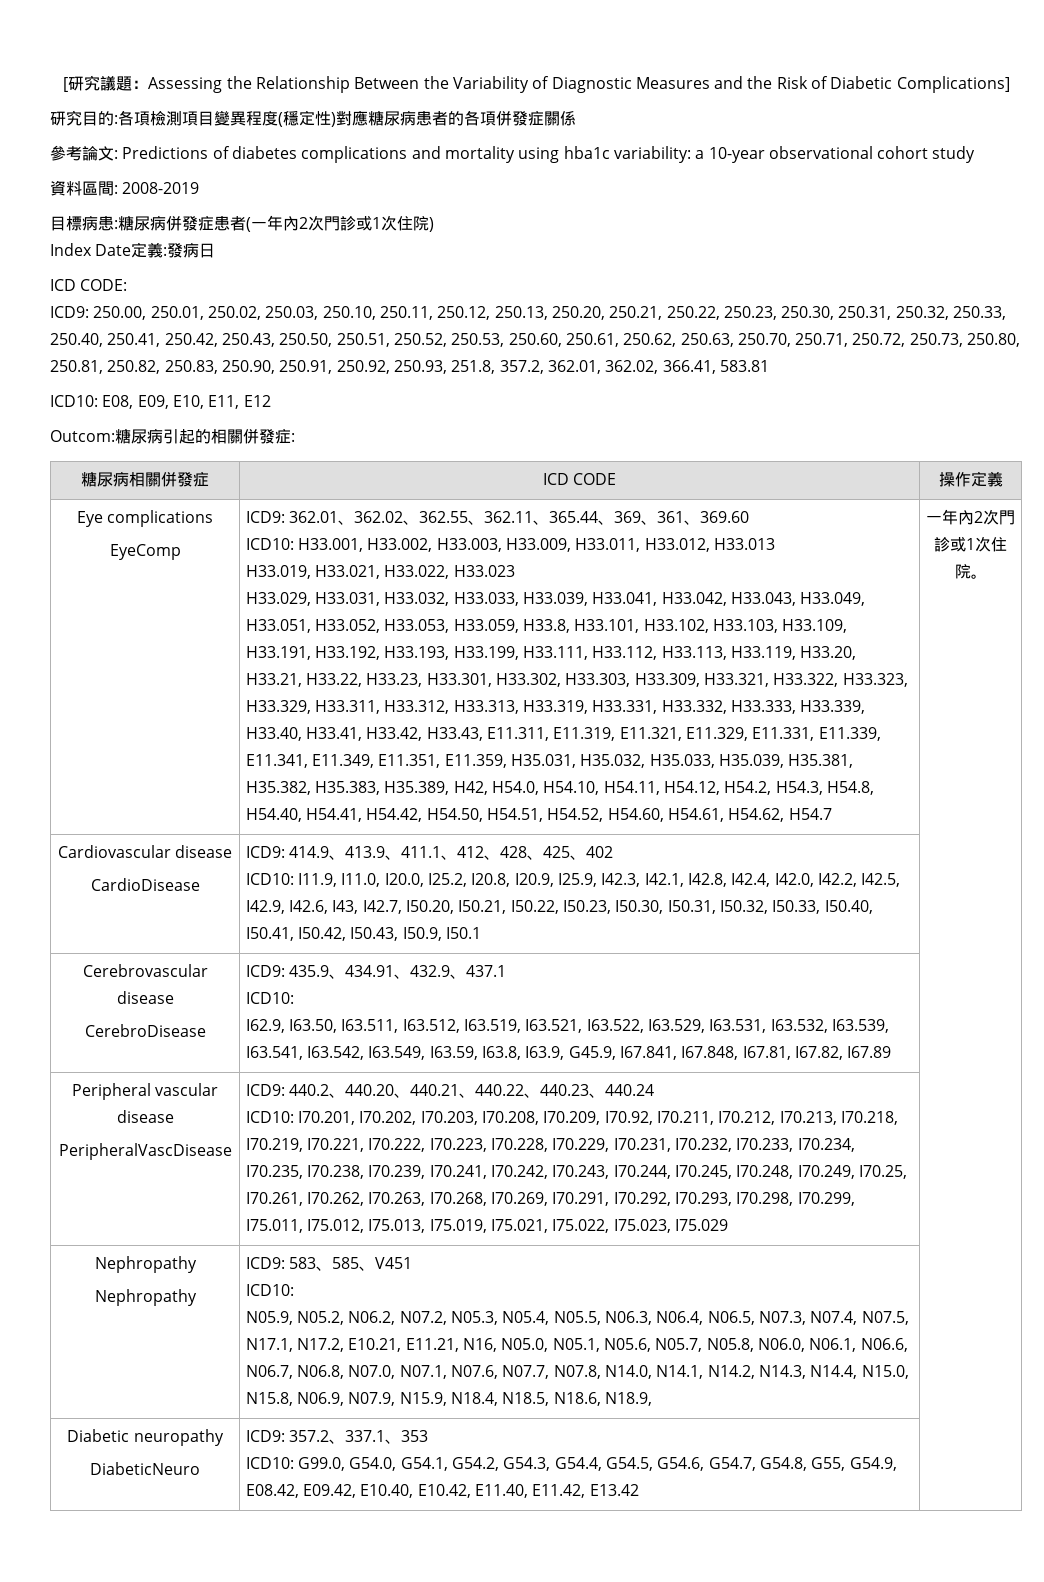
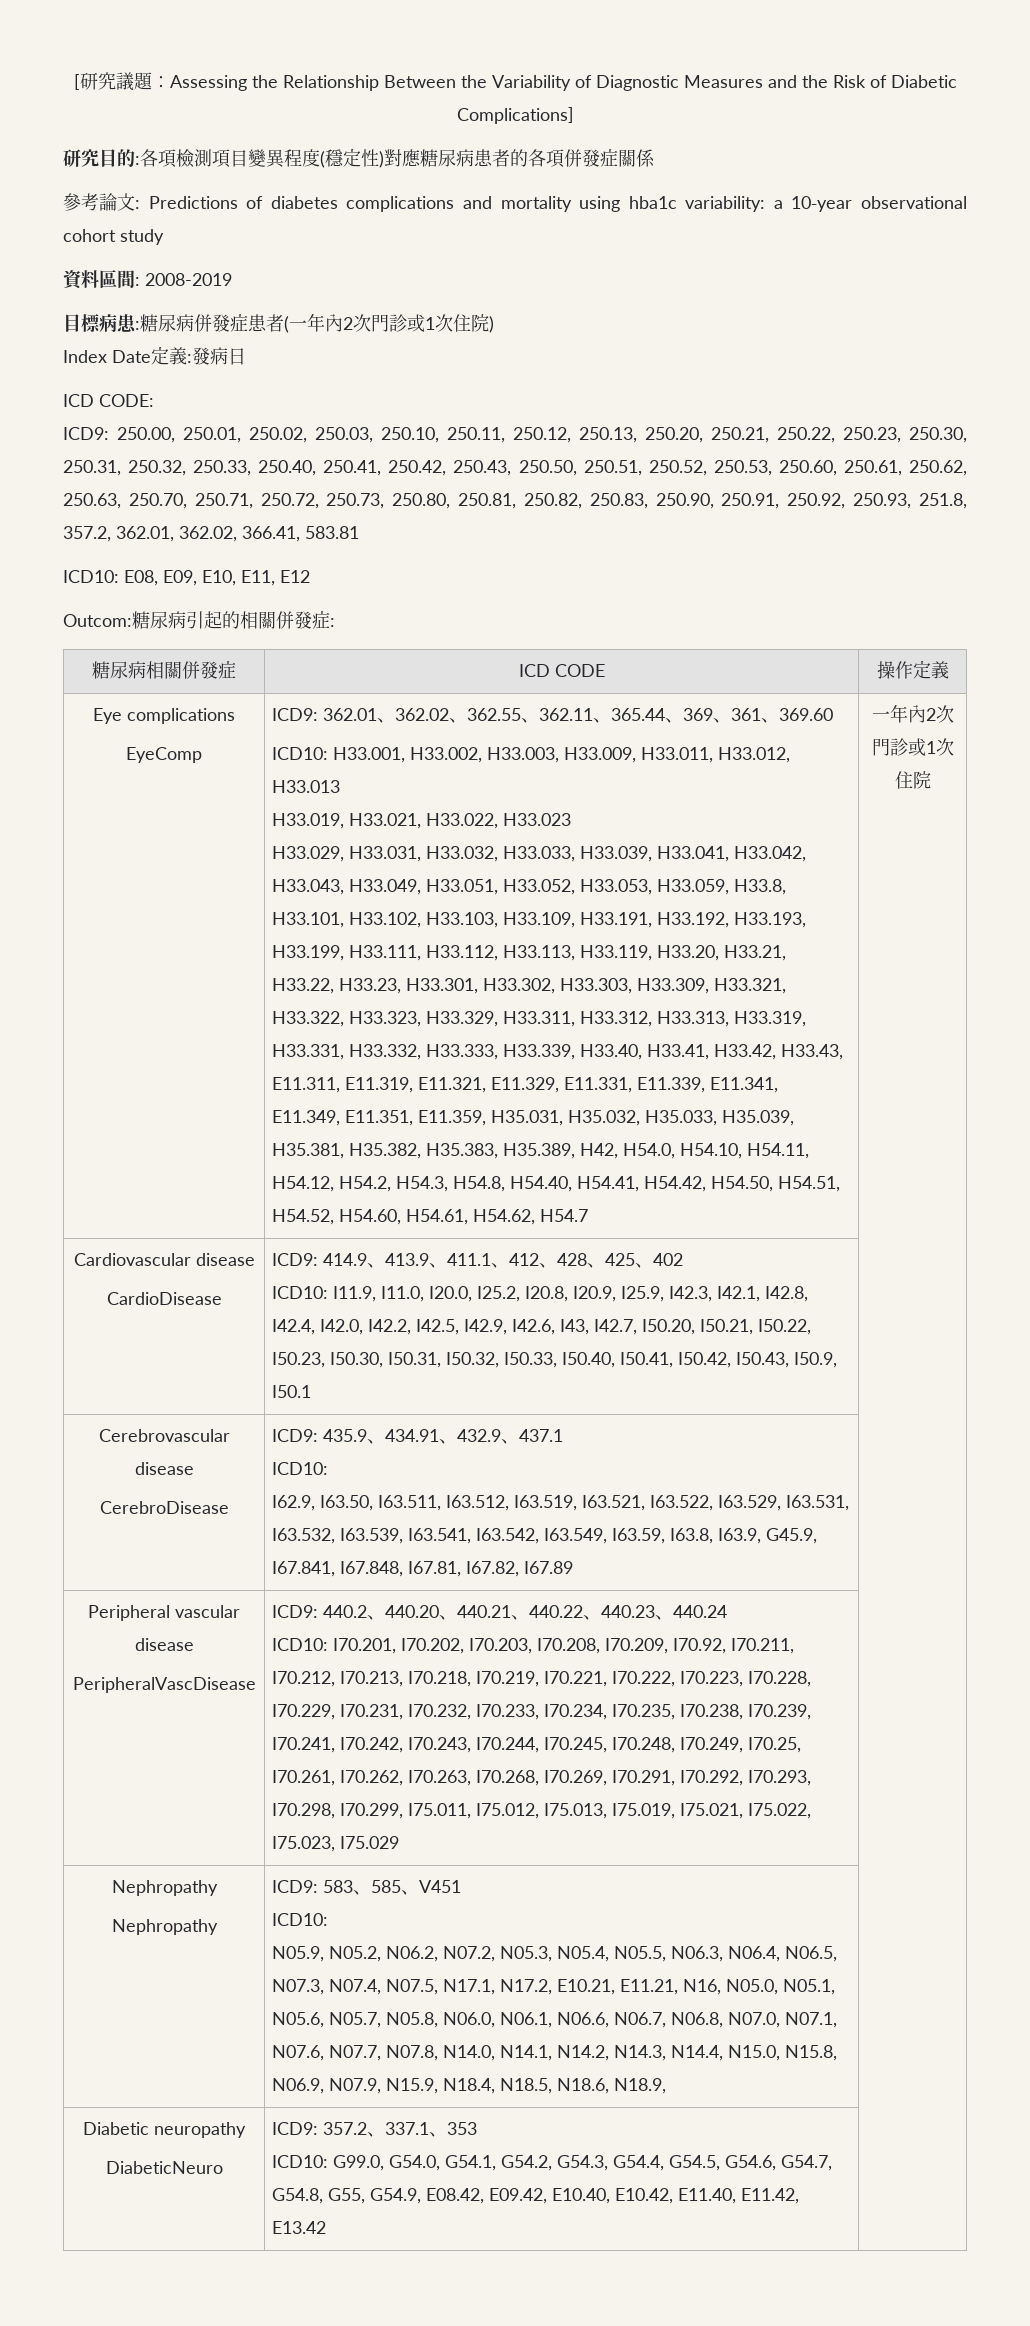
- H33.029, H33.031, H33.032, H33.033, H33.039, H33.041, H33.042, H33.043, H33.049, H33.051, H33.052, H33.053, H33.059, H33.8, H33.101, H33.102, H33.103, H33.109, H33.191, H33.192, H33.193, H33.199, H33.111, H33.112, H33.113, H33.119, H33.20, H33.21, H33.22, H33.23, H33.301, H33.302, H33.303, H33.309, H33.321, H33.322, H33.323, H33.329, H33.311, H33.312, H33.313, H33.319, H33.331, H33.332, H33.333, H33.339, H33.40, H33.41, H33.42, H33.43, E11.311, E11.319, E11.321, E11.329, E11.331, E11.339, E11.341, E11.349, E11.351, E11.359, H35.031, H35.032, H35.033, H35.039, H35.381, H35.382, H35.383, H35.389, H42, H54.0, H54.10, H54.11, H54.12, H54.2, H54.3, H54.8, H54.40, H54.41, H54.42, H54.50, H54.51, H54.52, H54.60, H54.61, H54.62, H54.7 | 一年內2次門診或1次住院。
+ H33.029, H33.031, H33.032, H33.033, H33.039, H33.041, H33.042, H33.043, H33.049, H33.051, H33.052, H33.053, H33.059, H33.8, H33.101, H33.102, H33.103, H33.109, H33.191, H33.192, H33.193, H33.199, H33.111, H33.112, H33.113, H33.119, H33.20, H33.21, H33.22, H33.23, H33.301, H33.302, H33.303, H33.309, H33.321, H33.322, H33.323, H33.329, H33.311, H33.312, H33.313, H33.319, H33.331, H33.332, H33.333, H33.339, H33.40, H33.41, H33.42, H33.43, E11.311, E11.319, E11.321, E11.329, E11.331, E11.339, E11.341, E11.349, E11.351, E11.359, H35.031, H35.032, H35.033, H35.039, H35.381, H35.382, H35.383, H35.389, H42, H54.0, H54.10, H54.11, H54.12, H54.2, H54.3, H54.8, H54.40, H54.41, H54.42, H54.50, H54.51, H54.52, H54.60, H54.61, H54.62, H54.7 | 一年內2次門診或1次住院

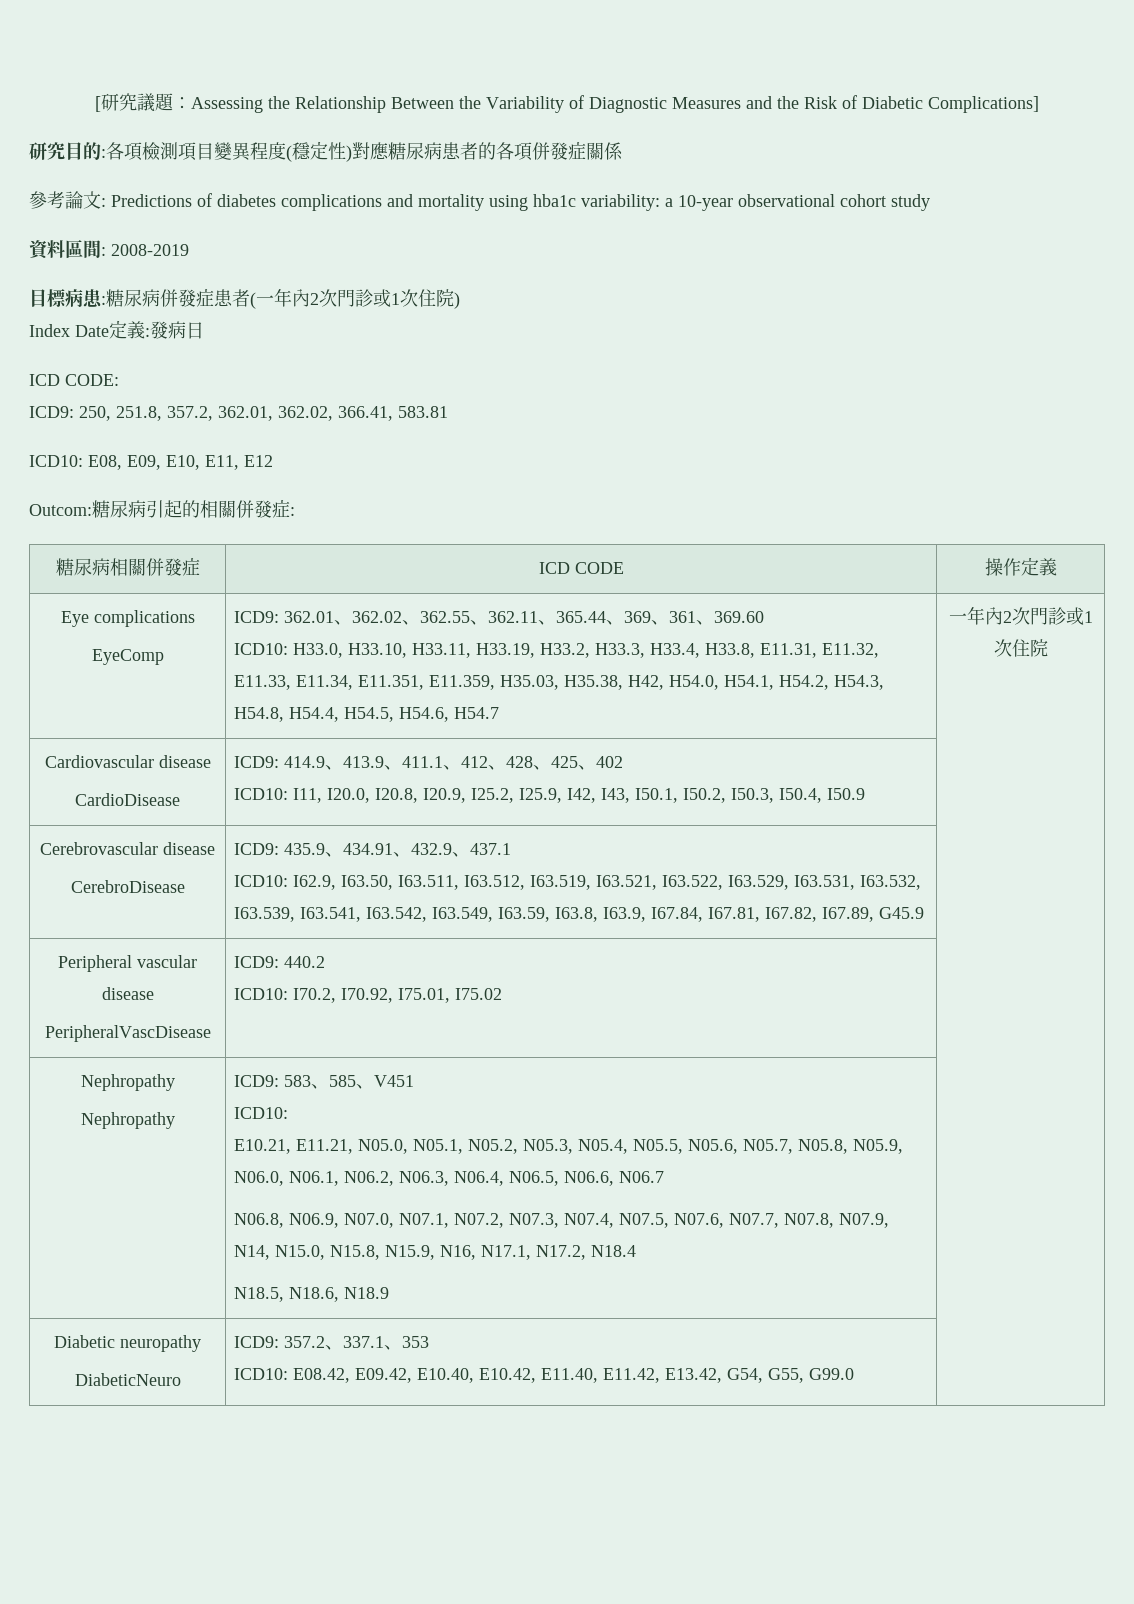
- ICD9: 250.00, 250.01, 250.02, 250.03, 250.10, 250.11, 250.12, 250.13, 250.20, 250.21, 250.22, 250.23, 250.30, 250.31, 250.32, 250.33, 250.40, 250.41, 250.42, 250.43, 250.50, 250.51, 250.52, 250.53, 250.60, 250.61, 250.62, 250.63, 250.70, 250.71, 250.72, 250.73, 250.80, 250.81, 250.82, 250.83, 250.90, 250.91, 250.92, 250.93, 251.8, 357.2, 362.01, 362.02, 366.41, 583.81
+ ICD9: 250, 251.8, 357.2, 362.01, 362.02, 366.41, 583.81
- ICD10: H33.001, H33.002, H33.003, H33.009, H33.011, H33.012, H33.013
- H33.019, H33.021, H33.022, H33.023
- H33.029, H33.031, H33.032, H33.033, H33.039, H33.041, H33.042, H33.043, H33.049, H33.051, H33.052, H33.053, H33.059, H33.8, H33.101, H33.102, H33.103, H33.109, H33.191, H33.192, H33.193, H33.199, H33.111, H33.112, H33.113, H33.119, H33.20, H33.21, H33.22, H33.23, H33.301, H33.302, H33.303, H33.309, H33.321, H33.322, H33.323, H33.329, H33.311, H33.312, H33.313, H33.319, H33.331, H33.332, H33.333, H33.339, H33.40, H33.41, H33.42, H33.43, E11.311, E11.319, E11.321, E11.329, E11.331, E11.339, E11.341, E11.349, E11.351, E11.359, H35.031, H35.032, H35.033, H35.039, H35.381, H35.382, H35.383, H35.389, H42, H54.0, H54.10, H54.11, H54.12, H54.2, H54.3, H54.8, H54.40, H54.41, H54.42, H54.50, H54.51, H54.52, H54.60, H54.61, H54.62, H54.7
+ ICD10: H33.0, H33.10, H33.11, H33.19, H33.2, H33.3, H33.4, H33.8, E11.31, E11.32, E11.33, E11.34, E11.351, E11.359, H35.03, H35.38, H42, H54.0, H54.1, H54.2, H54.3, H54.8, H54.4, H54.5, H54.6, H54.7
- ICD10: I11.9, I11.0, I20.0, I25.2, I20.8, I20.9, I25.9, I42.3, I42.1, I42.8, I42.4, I42.0, I42.2, I42.5, I42.9, I42.6, I43, I42.7, I50.20, I50.21, I50.22, I50.23, I50.30, I50.31, I50.32, I50.33, I50.40, I50.41, I50.42, I50.43, I50.9, I50.1
+ ICD10: I11, I20.0, I20.8, I20.9, I25.2, I25.9, I42, I43, I50.1, I50.2, I50.3, I50.4, I50.9
  Cerebrovascular disease
  CerebroDisease | ICD9: 435.9、434.91、432.9、437.1
- ICD10:
- I62.9, I63.50, I63.511, I63.512, I63.519, I63.521, I63.522, I63.529, I63.531, I63.532, I63.539, I63.541, I63.542, I63.549, I63.59, I63.8, I63.9, G45.9, I67.841, I67.848, I67.81, I67.82, I67.89 |
+ ICD10: I62.9, I63.50, I63.511, I63.512, I63.519, I63.521, I63.522, I63.529, I63.531, I63.532, I63.539, I63.541, I63.542, I63.549, I63.59, I63.8, I63.9, I67.84, I67.81, I67.82, I67.89, G45.9 |
- ICD9: 440.2、440.20、440.21、440.22、440.23、440.24
- ICD10: I70.201, I70.202, I70.203, I70.208, I70.209, I70.92, I70.211, I70.212, I70.213, I70.218, I70.219, I70.221, I70.222, I70.223, I70.228, I70.229, I70.231, I70.232, I70.233, I70.234, I70.235, I70.238, I70.239, I70.241, I70.242, I70.243, I70.244, I70.245, I70.248, I70.249, I70.25, I70.261, I70.262, I70.263, I70.268, I70.269, I70.291, I70.292, I70.293, I70.298, I70.299, I75.011, I75.012, I75.013, I75.019, I75.021, I75.022, I75.023, I75.029
+ ICD9: 440.2
+ ICD10: I70.2, I70.92, I75.01, I75.02
- N05.9, N05.2, N06.2, N07.2, N05.3, N05.4, N05.5, N06.3, N06.4, N06.5, N07.3, N07.4, N07.5, N17.1, N17.2, E10.21, E11.21, N16, N05.0, N05.1, N05.6, N05.7, N05.8, N06.0, N06.1, N06.6, N06.7, N06.8, N07.0, N07.1, N07.6, N07.7, N07.8, N14.0, N14.1, N14.2, N14.3, N14.4, N15.0, N15.8, N06.9, N07.9, N15.9, N18.4, N18.5, N18.6, N18.9,
+ E10.21, E11.21, N05.0, N05.1, N05.2, N05.3, N05.4, N05.5, N05.6, N05.7, N05.8, N05.9, N06.0, N06.1, N06.2, N06.3, N06.4, N06.5, N06.6, N06.7
+ N06.8, N06.9, N07.0, N07.1, N07.2, N07.3, N07.4, N07.5, N07.6, N07.7, N07.8, N07.9, N14, N15.0, N15.8, N15.9, N16, N17.1, N17.2, N18.4
+ N18.5, N18.6, N18.9
  Diabetic neuropathy
  DiabeticNeuro | ICD9: 357.2、337.1、353
- ICD10: G99.0, G54.0, G54.1, G54.2, G54.3, G54.4, G54.5, G54.6, G54.7, G54.8, G55, G54.9, E08.42, E09.42, E10.40, E10.42, E11.40, E11.42, E13.42 |
+ ICD10: E08.42, E09.42, E10.40, E10.42, E11.40, E11.42, E13.42, G54, G55, G99.0 |

